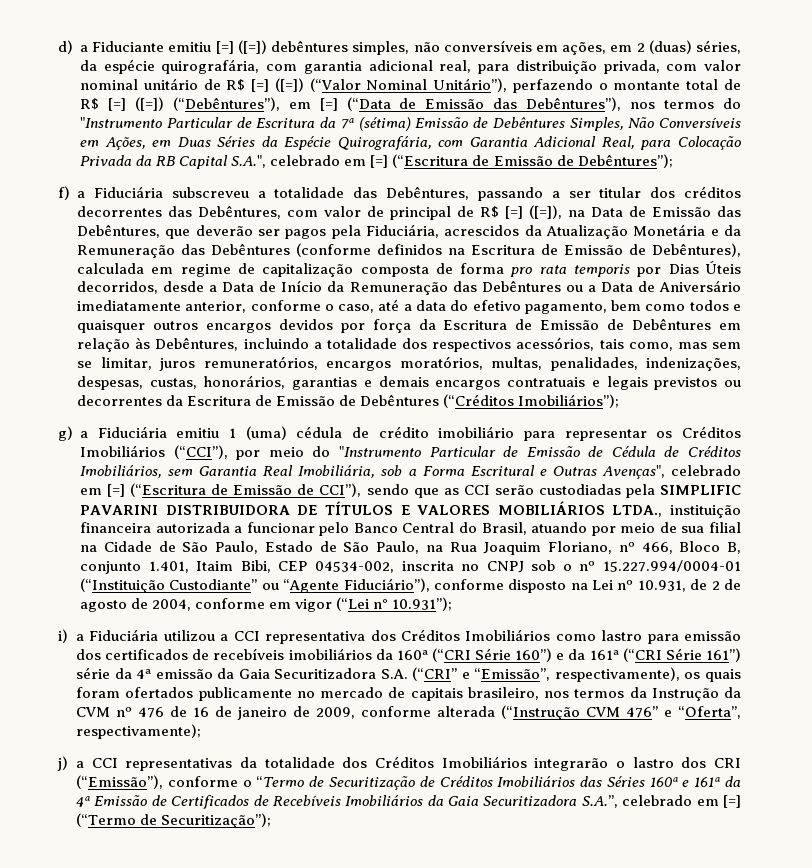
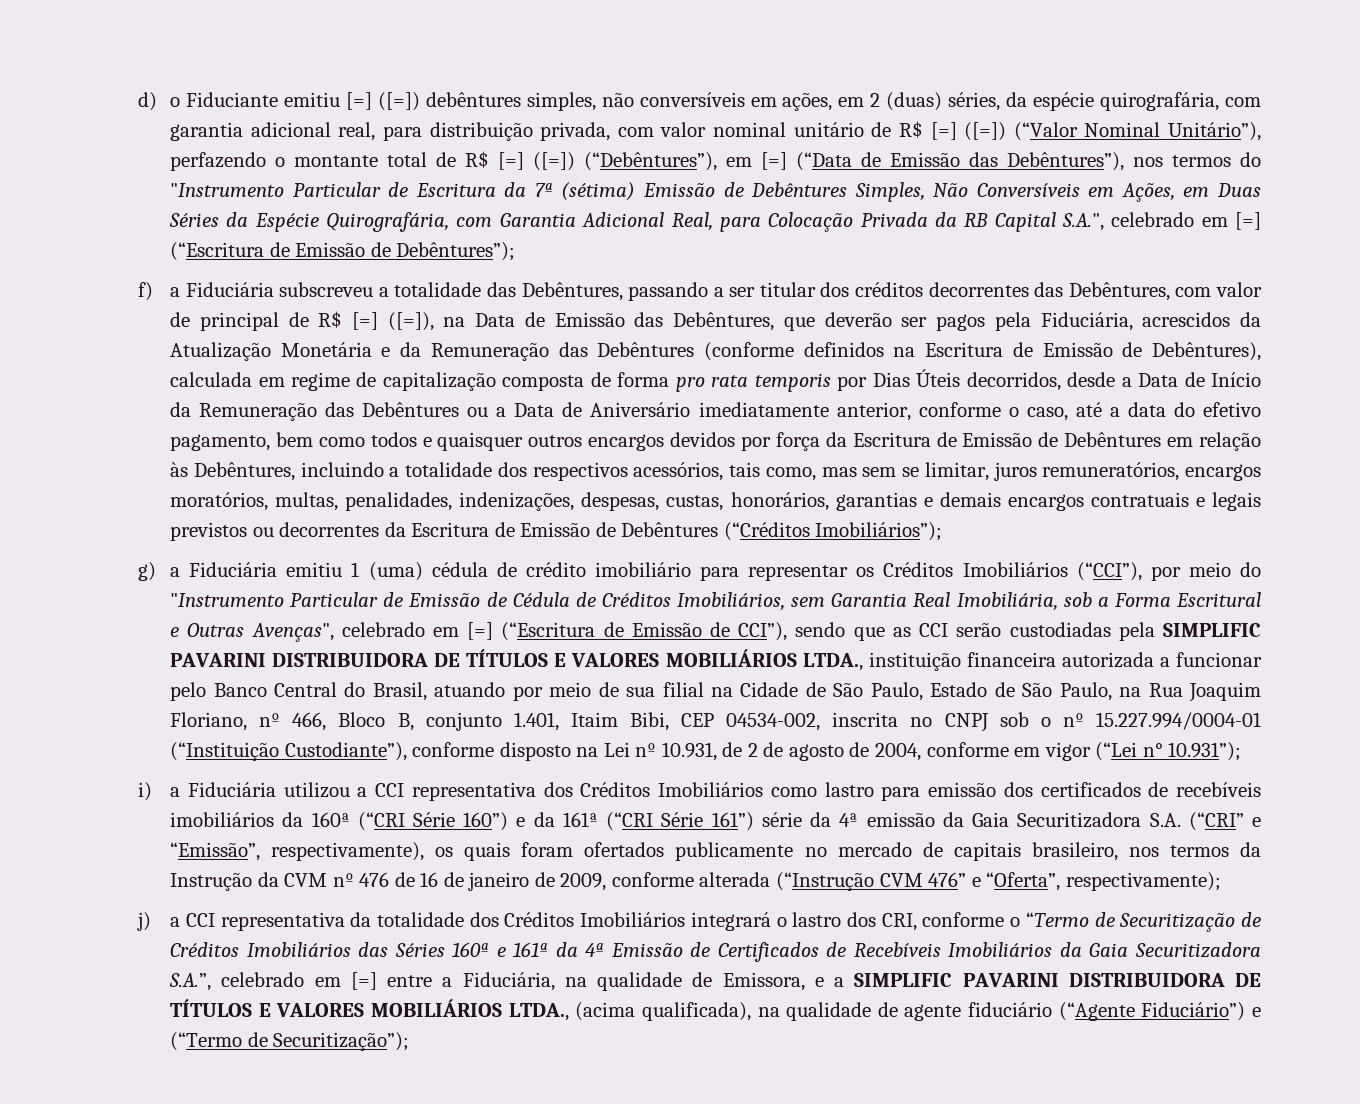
- d) a Fiduciante emitiu [=] ([=]) debêntures simples, não conversíveis em ações, em 2 (duas) séries, da espécie quirografária, com garantia adicional real, para distribuição privada, com valor nominal unitário de R$ [=] ([=]) (“Valor Nominal Unitário”), perfazendo o montante total de R$ [=] ([=]) (“Debêntures”), em [=] (“Data de Emissão das Debêntures”), nos termos do "Instrumento Particular de Escritura da 7ª (sétima) Emissão de Debêntures Simples, Não Conversíveis em Ações, em Duas Séries da Espécie Quirografária, com Garantia Adicional Real, para Colocação Privada da RB Capital S.A.", celebrado em [=] (“Escritura de Emissão de Debêntures”);
+ d) o Fiduciante emitiu [=] ([=]) debêntures simples, não conversíveis em ações, em 2 (duas) séries, da espécie quirografária, com garantia adicional real, para distribuição privada, com valor nominal unitário de R$ [=] ([=]) (“Valor Nominal Unitário”), perfazendo o montante total de R$ [=] ([=]) (“Debêntures”), em [=] (“Data de Emissão das Debêntures”), nos termos do "Instrumento Particular de Escritura da 7ª (sétima) Emissão de Debêntures Simples, Não Conversíveis em Ações, em Duas Séries da Espécie Quirografária, com Garantia Adicional Real, para Colocação Privada da RB Capital S.A.", celebrado em [=] (“Escritura de Emissão de Debêntures”);
- g) a Fiduciária emitiu 1 (uma) cédula de crédito imobiliário para representar os Créditos Imobiliários (“CCI”), por meio do "Instrumento Particular de Emissão de Cédula de Créditos Imobiliários, sem Garantia Real Imobiliária, sob a Forma Escritural e Outras Avenças", celebrado em [=] (“Escritura de Emissão de CCI”), sendo que as CCI serão custodiadas pela SIMPLIFIC PAVARINI DISTRIBUIDORA DE TÍTULOS E VALORES MOBILIÁRIOS LTDA., instituição financeira autorizada a funcionar pelo Banco Central do Brasil, atuando por meio de sua filial na Cidade de São Paulo, Estado de São Paulo, na Rua Joaquim Floriano, nº 466, Bloco B, conjunto 1.401, Itaim Bibi, CEP 04534-002, inscrita no CNPJ sob o nº 15.227.994/0004-01 (“Instituição Custodiante” ou “Agente Fiduciário”), conforme disposto na Lei nº 10.931, de 2 de agosto de 2004, conforme em vigor (“Lei n° 10.931”);
+ g) a Fiduciária emitiu 1 (uma) cédula de crédito imobiliário para representar os Créditos Imobiliários (“CCI”), por meio do "Instrumento Particular de Emissão de Cédula de Créditos Imobiliários, sem Garantia Real Imobiliária, sob a Forma Escritural e Outras Avenças", celebrado em [=] (“Escritura de Emissão de CCI”), sendo que as CCI serão custodiadas pela SIMPLIFIC PAVARINI DISTRIBUIDORA DE TÍTULOS E VALORES MOBILIÁRIOS LTDA., instituição financeira autorizada a funcionar pelo Banco Central do Brasil, atuando por meio de sua filial na Cidade de São Paulo, Estado de São Paulo, na Rua Joaquim Floriano, nº 466, Bloco B, conjunto 1.401, Itaim Bibi, CEP 04534-002, inscrita no CNPJ sob o nº 15.227.994/0004-01 (“Instituição Custodiante”), conforme disposto na Lei nº 10.931, de 2 de agosto de 2004, conforme em vigor (“Lei n° 10.931”);
- j) a CCI representativas da totalidade dos Créditos Imobiliários integrarão o lastro dos CRI (“Emissão”), conforme o “Termo de Securitização de Créditos Imobiliários das Séries 160ª e 161ª da 4ª Emissão de Certificados de Recebíveis Imobiliários da Gaia Securitizadora S.A.”, celebrado em [=] (“Termo de Securitização”);
+ j) a CCI representativa da totalidade dos Créditos Imobiliários integrará o lastro dos CRI, conforme o “Termo de Securitização de Créditos Imobiliários das Séries 160ª e 161ª da 4ª Emissão de Certificados de Recebíveis Imobiliários da Gaia Securitizadora S.A.”, celebrado em [=] entre a Fiduciária, na qualidade de Emissora, e a SIMPLIFIC PAVARINI DISTRIBUIDORA DE TÍTULOS E VALORES MOBILIÁRIOS LTDA., (acima qualificada), na qualidade de agente fiduciário (“Agente Fiduciário”) e (“Termo de Securitização”);

